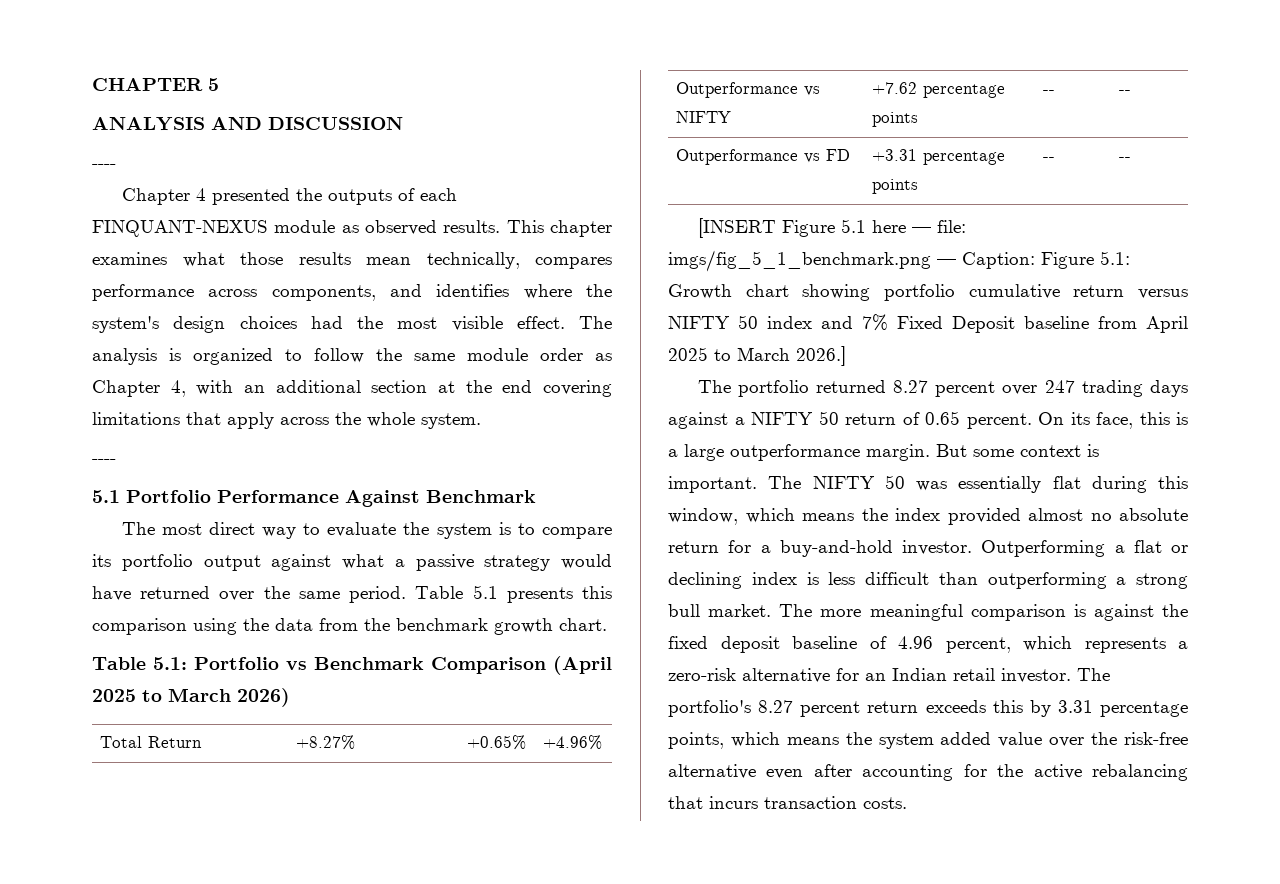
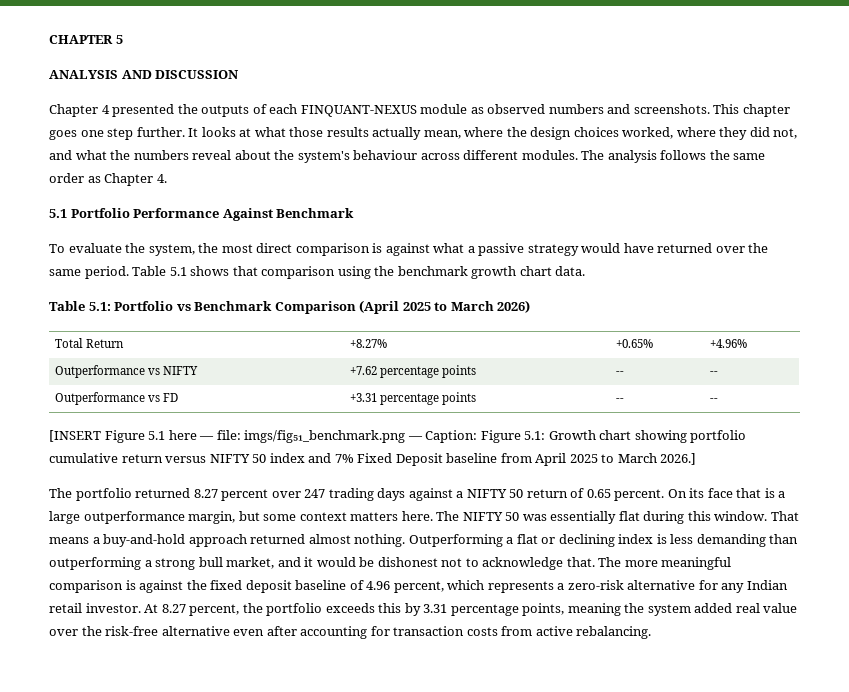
  ANALYSIS AND DISCUSSION
- ----
- Chapter 4 presented the outputs of each FINQUANT-NEXUS module as observed results. This chapter examines what those results mean technically, compares performance across components, and identifies where the system's design choices had the most visible effect. The analysis is organized to follow the same module order as Chapter 4, with an additional section at the end covering limitations that apply across the whole system.
- ----
+ Chapter 4 presented the outputs of each FINQUANT-NEXUS module as observed numbers and screenshots. This chapter goes one step further. It looks at what those results actually mean, where the design choices worked, where they did not, and what the numbers reveal about the system's behaviour across different modules. The analysis follows the same order as Chapter 4.
- The most direct way to evaluate the system is to compare its portfolio output against what a passive strategy would have returned over the same period.
+ To evaluate the system, the most direct comparison is against what a passive strategy would have returned over the same period.
- Table 5.1 presents this comparison using the data from the benchmark growth chart.
+ Table 5.1 shows that comparison using the benchmark growth chart data.
- [INSERT Figure 5.1 here — file: imgs/fig_5_1_benchmark.png — Caption: Figure 5.1: Growth chart showing portfolio cumulative return versus NIFTY 50 index and 7% Fixed Deposit baseline from April 2025 to March 2026.]
+ [INSERT Figure 5.1 here — file: imgs/fig₅₁_benchmark.png — Caption: Figure 5.1: Growth chart showing portfolio cumulative return versus NIFTY 50 index and 7% Fixed Deposit baseline from April 2025 to March 2026.]
- On its face, this is a large outperformance margin. But some context is important.
+ On its face that is a large outperformance margin, but some context matters here.
- The NIFTY 50 was essentially flat during this window, which means the index provided almost no absolute return for a buy-and-hold investor.
+ The NIFTY 50 was essentially flat during this window. That means a buy-and-hold approach returned almost nothing.
- Outperforming a flat or declining index is less difficult than outperforming a strong bull market.
+ Outperforming a flat or declining index is less demanding than outperforming a strong bull market, and it would be dishonest not to acknowledge that.
- The more meaningful comparison is against the fixed deposit baseline of 4.96 percent, which represents a zero-risk alternative for an Indian retail investor.
+ The more meaningful comparison is against the fixed deposit baseline of 4.96 percent, which represents a zero-risk alternative for any Indian retail investor.
- The portfolio's 8.27 percent return exceeds this by 3.31 percentage points, which means the system added value over the risk-free alternative even after accounting for the active rebalancing that incurs transaction costs.
+ At 8.27 percent, the portfolio exceeds this by 3.31 percentage points, meaning the system added real value over the risk-free alternative even after accounting for transaction costs from active rebalancing.

